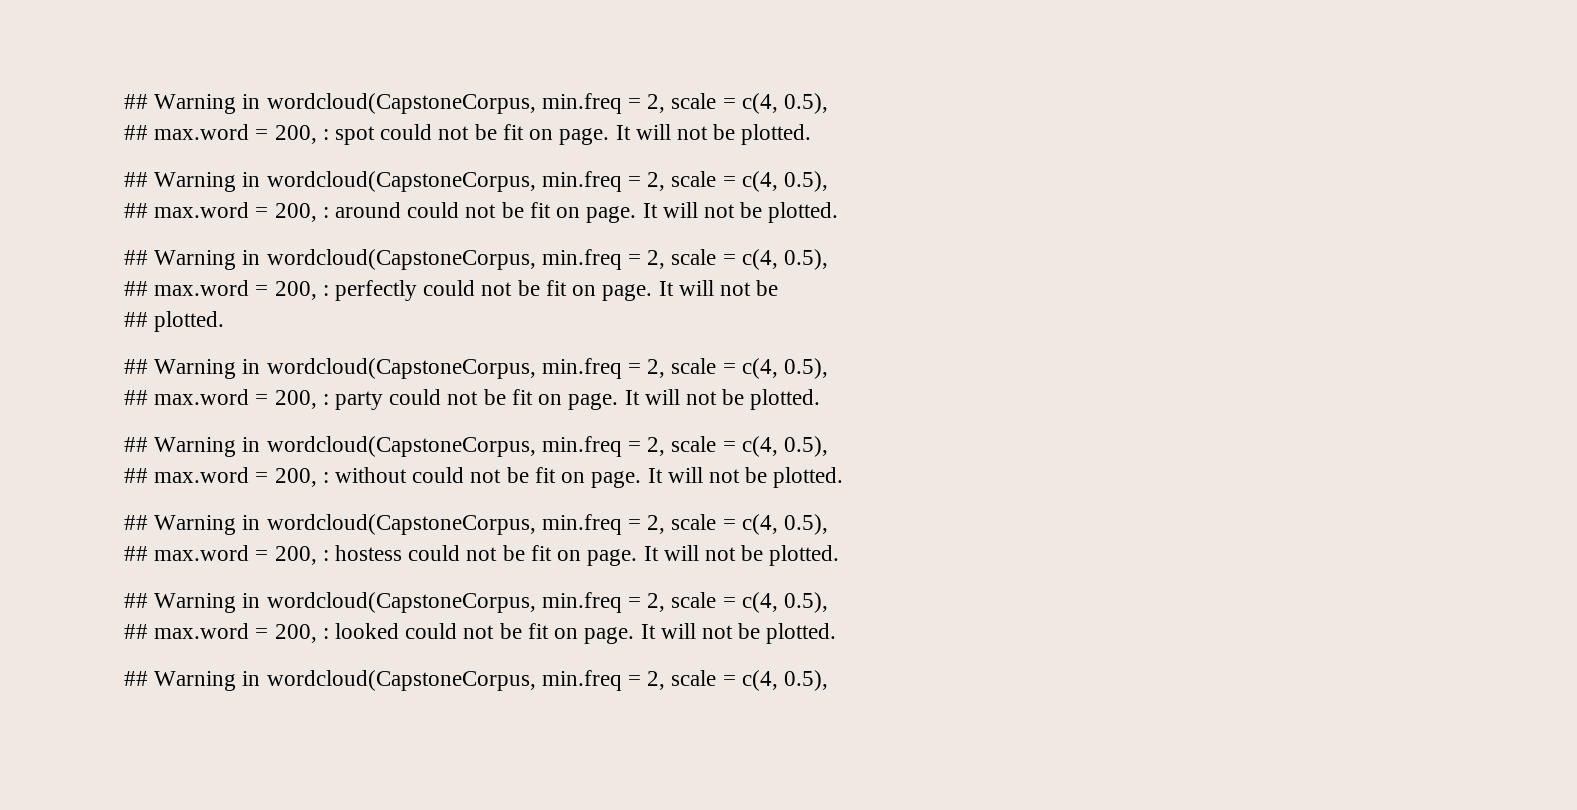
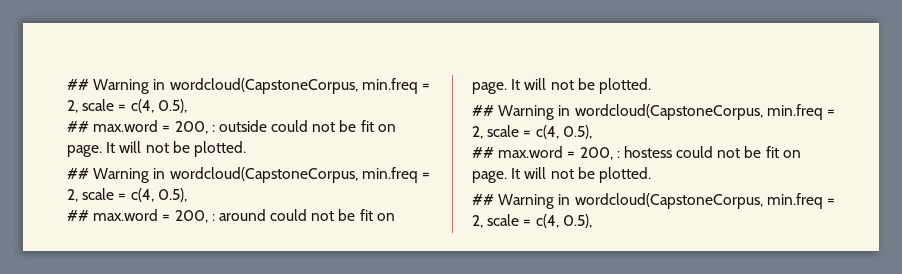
- ## max.word = 200, : spot could not be fit on page.
+ ## max.word = 200, : outside could not be fit on page.
- ## max.word = 200, : perfectly could not be fit on page. It will not be
- ## plotted.
- ## Warning in wordcloud(CapstoneCorpus, min.freq = 2, scale = c(4, 0.5),
- ## max.word = 200, : party could not be fit on page. It will not be plotted.
- ## Warning in wordcloud(CapstoneCorpus, min.freq = 2, scale = c(4, 0.5),
- ## max.word = 200, : without could not be fit on page. It will not be plotted.
- ## Warning in wordcloud(CapstoneCorpus, min.freq = 2, scale = c(4, 0.5),
- ## max.word = 200, : looked could not be fit on page. It will not be plotted.
- ## Warning in wordcloud(CapstoneCorpus, min.freq = 2, scale = c(4, 0.5),

